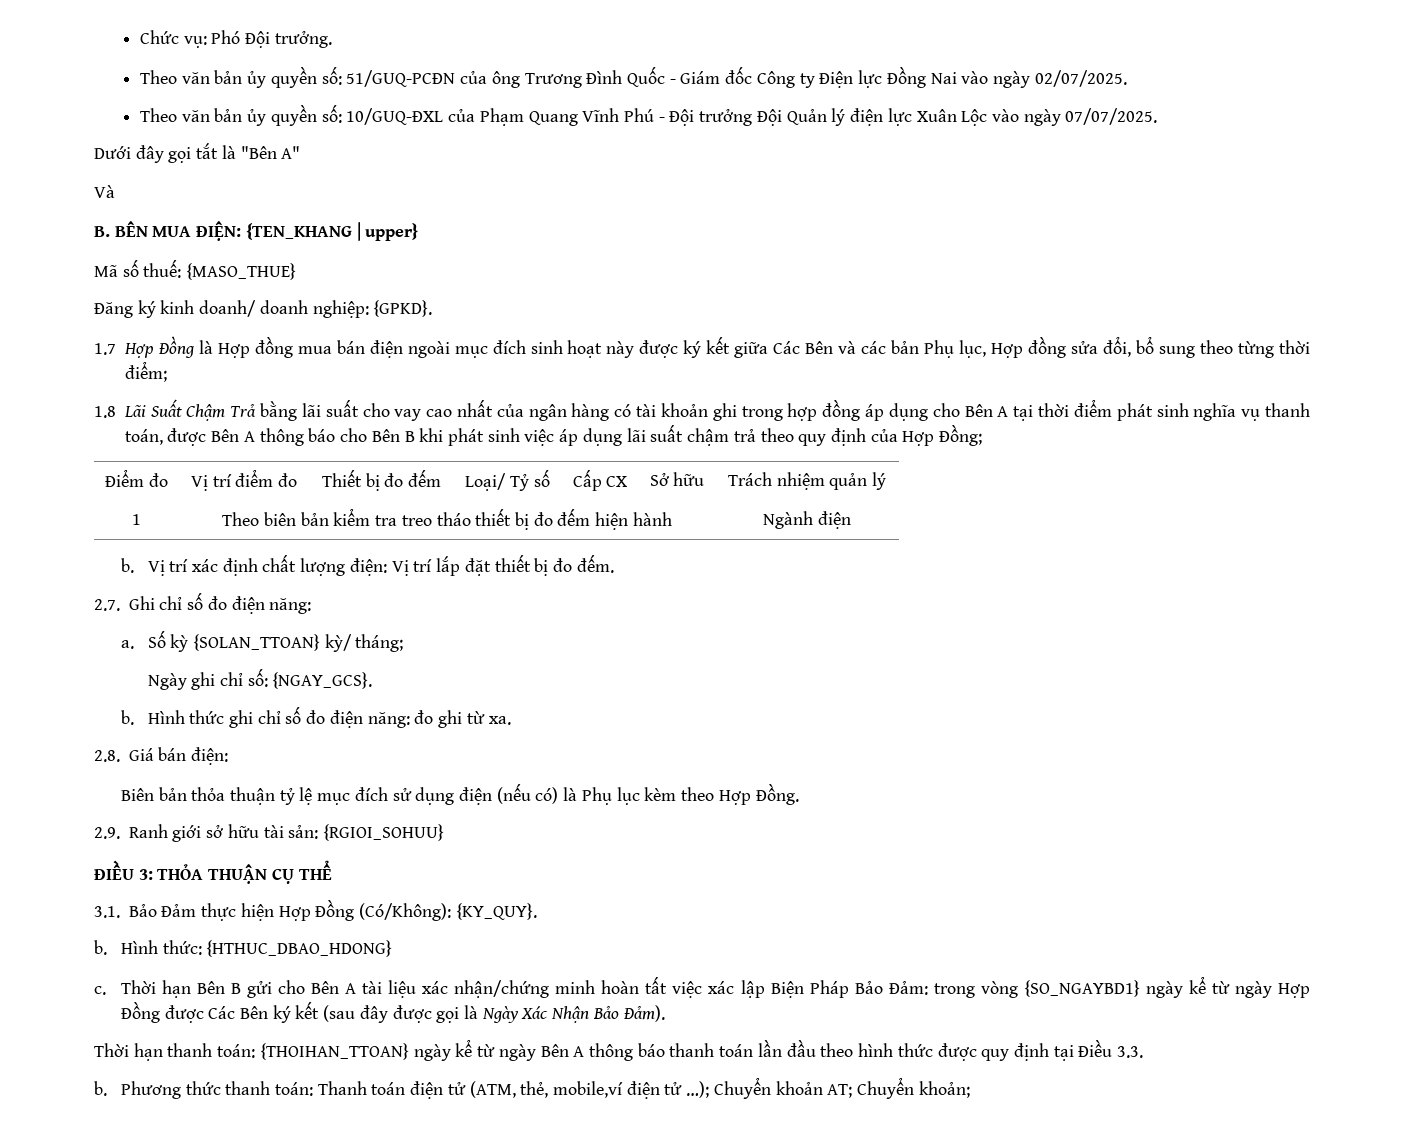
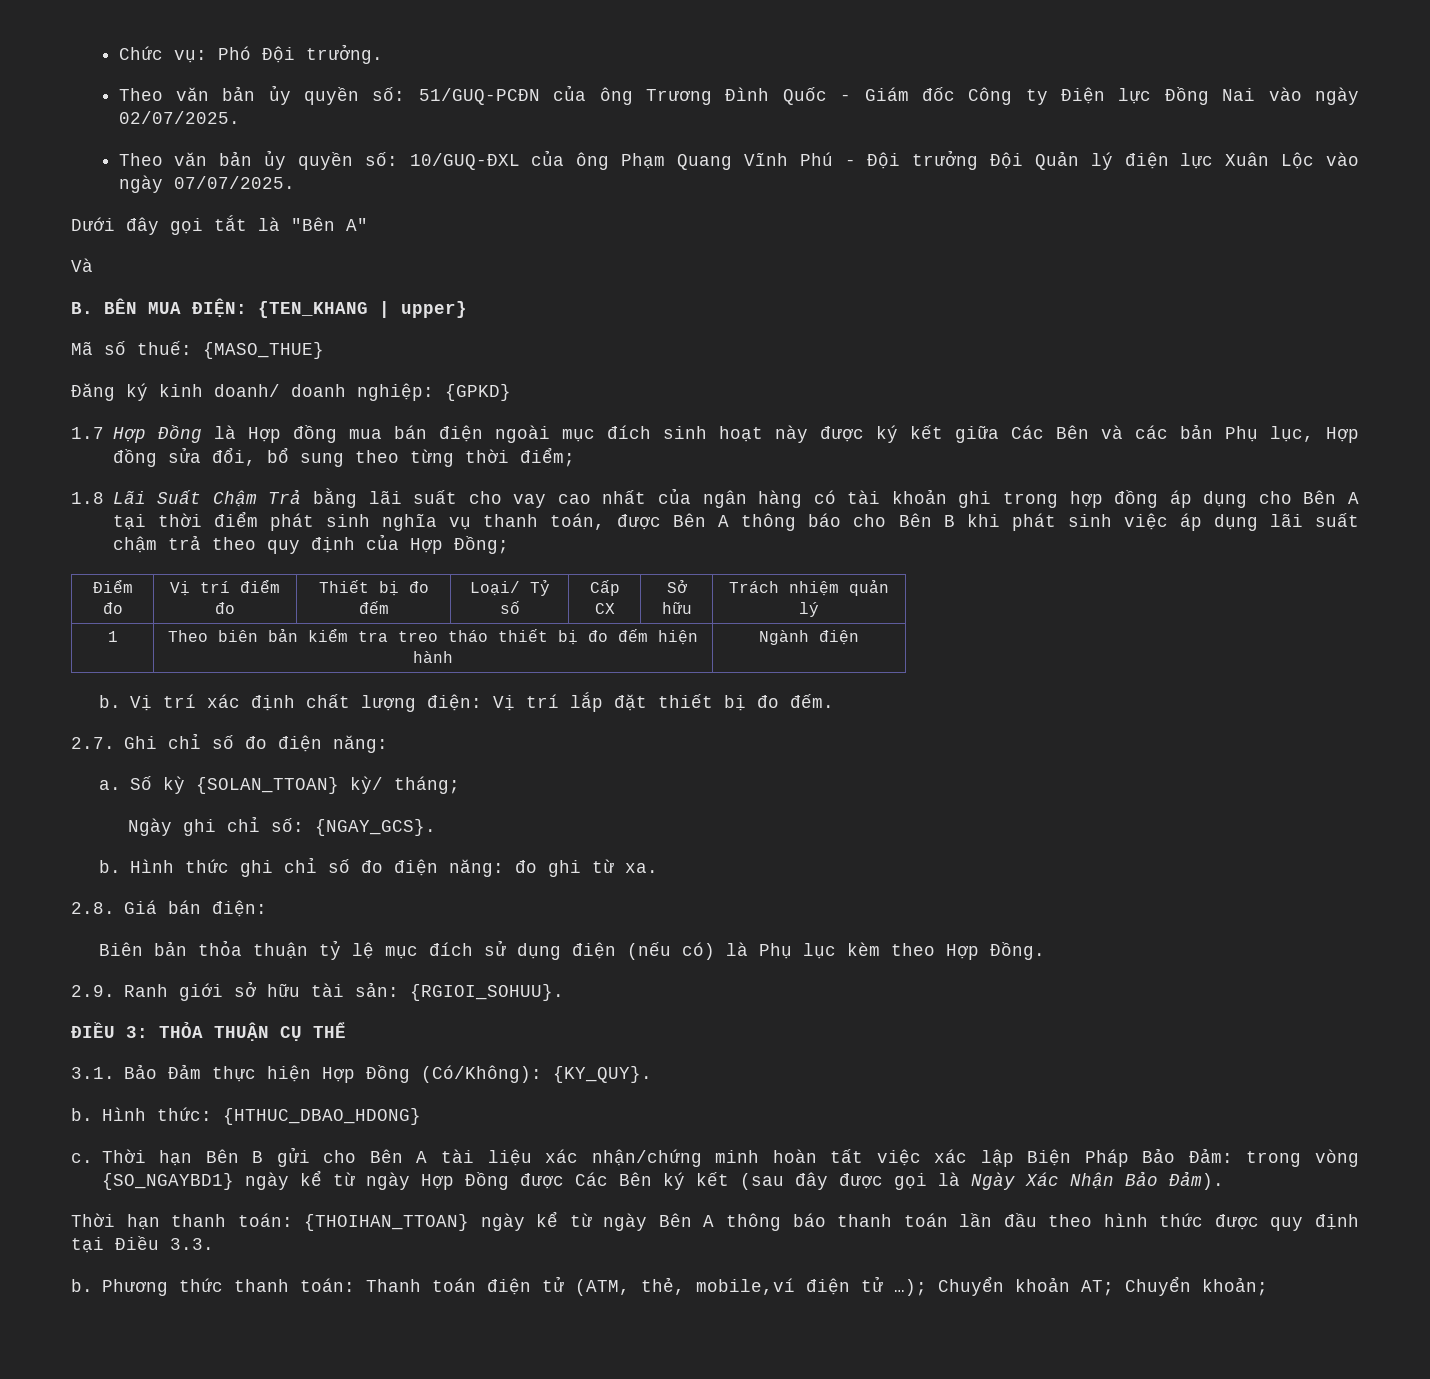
- Theo văn bản ủy quyền số: 10/GUQ-ĐXL của Phạm Quang Vĩnh Phú - Đội trưởng Đội Quản lý điện lực Xuân Lộc vào ngày 07/07/2025.
+ Theo văn bản ủy quyền số: 10/GUQ-ĐXL của ông Phạm Quang Vĩnh Phú - Đội trưởng Đội Quản lý điện lực Xuân Lộc vào ngày 07/07/2025.
- Đăng ký kinh doanh/ doanh nghiệp: {GPKD}.
+ Đăng ký kinh doanh/ doanh nghiệp: {GPKD}
- 2.9. Ranh giới sở hữu tài sản: {RGIOI_SOHUU}
+ 2.9. Ranh giới sở hữu tài sản: {RGIOI_SOHUU}.

